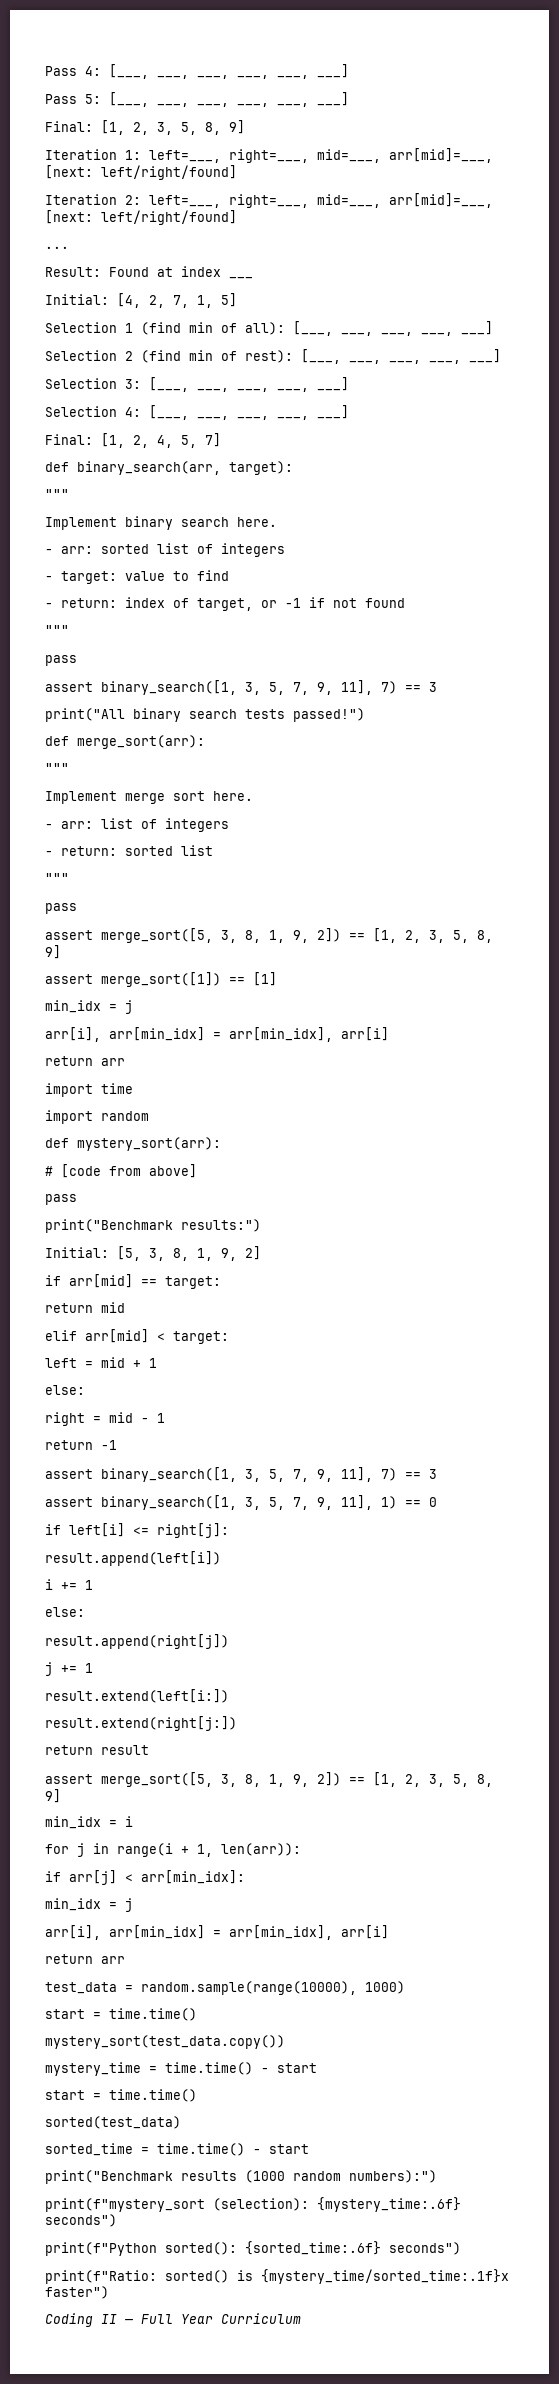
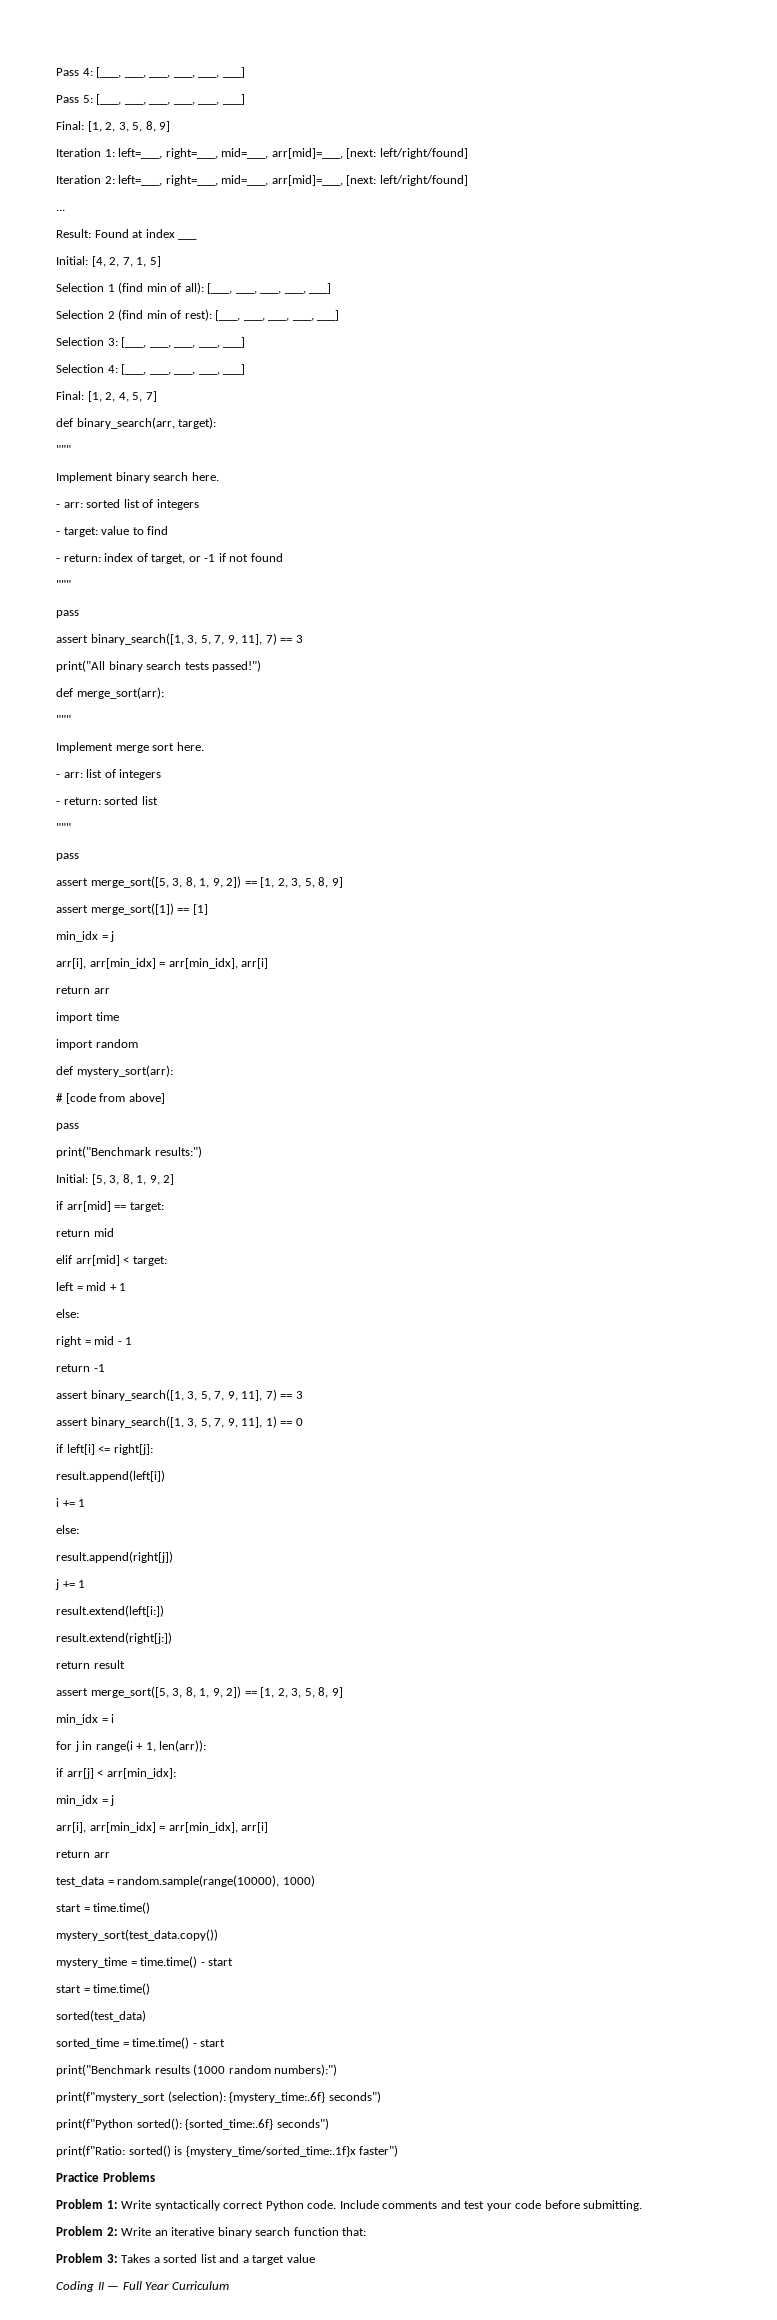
+ Practice Problems
+ Problem 1: Write syntactically correct Python code. Include comments and test your code before submitting.
+ Problem 2: Write an iterative binary search function that:
+ Problem 3: Takes a sorted list and a target value

